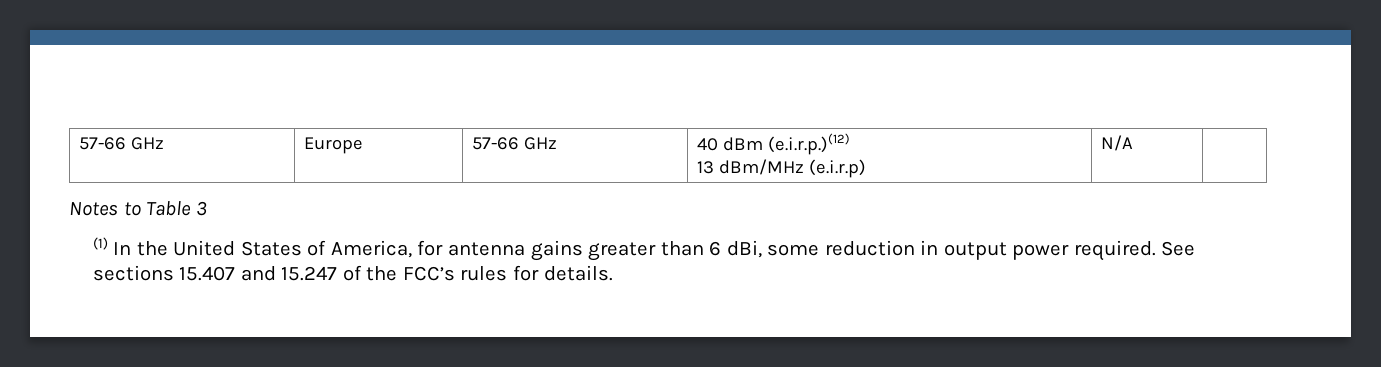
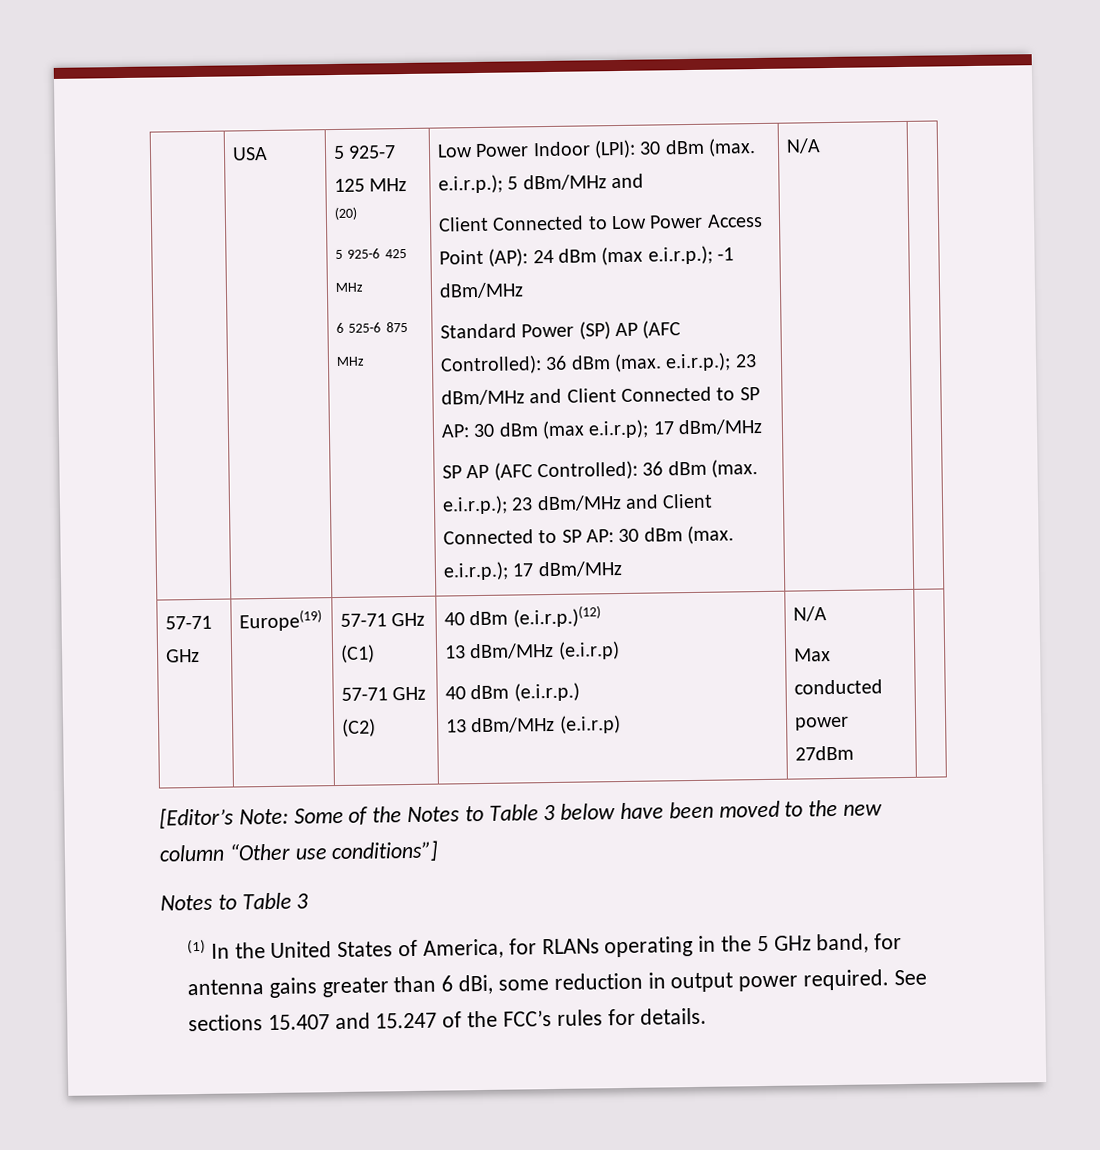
- 57-66 GHz | Europe | 57-66 GHz | 40 dBm (e.i.r.p.)(12)
+ USA | 5 925-7 125 MHz (20)
+ 5 925-6 425 MHz
+ 6 525-6 875 MHz | Low Power Indoor (LPI): 30 dBm (max. e.i.r.p.); 5 dBm/MHz and
+ Client Connected to Low Power Access Point (AP): 24 dBm (max e.i.r.p.); -1 dBm/MHz
+ Standard Power (SP) AP (AFC Controlled): 36 dBm (max. e.i.r.p.); 23 dBm/MHz and Client Connected to SP AP: 30 dBm (max e.i.r.p); 17 dBm/MHz
+ SP AP (AFC Controlled): 36 dBm (max. e.i.r.p.); 23 dBm/MHz and Client Connected to SP AP: 30 dBm (max. e.i.r.p.); 17 dBm/MHz | N/A |
+ 57-71 GHz | Europe(19) | 57-71 GHz (C1)
+ 57-71 GHz (C2) | 40 dBm (e.i.r.p.)(12)
+ 13 dBm/MHz (e.i.r.p)
+ 40 dBm (e.i.r.p.)
  13 dBm/MHz (e.i.r.p) | N/A
+ Max conducted power 27dBm |
+ [Editor’s Note: Some of the Notes to Table 3 below have been moved to the new column “Other use conditions”]
- (1) In the United States of America, for antenna gains greater than 6 dBi, some reduction in output power required.
+ (1) In the United States of America, for RLANs operating in the 5 GHz band, for antenna gains greater than 6 dBi, some reduction in output power required.

